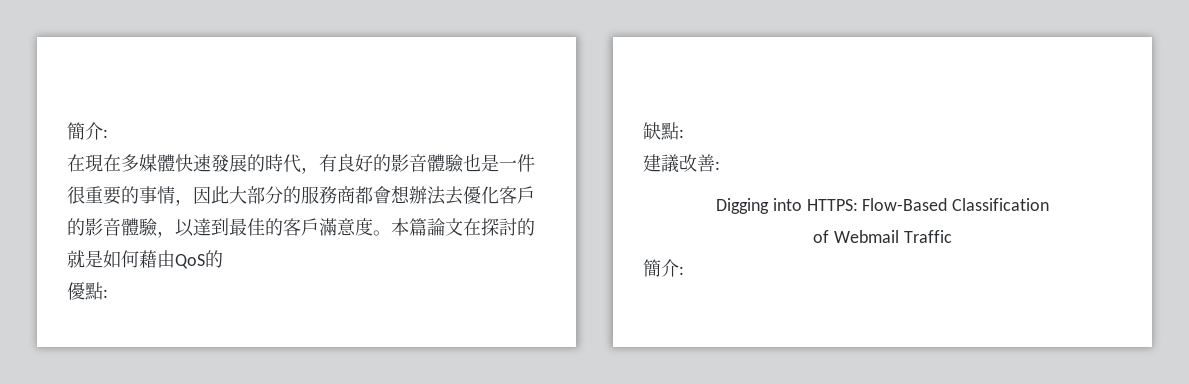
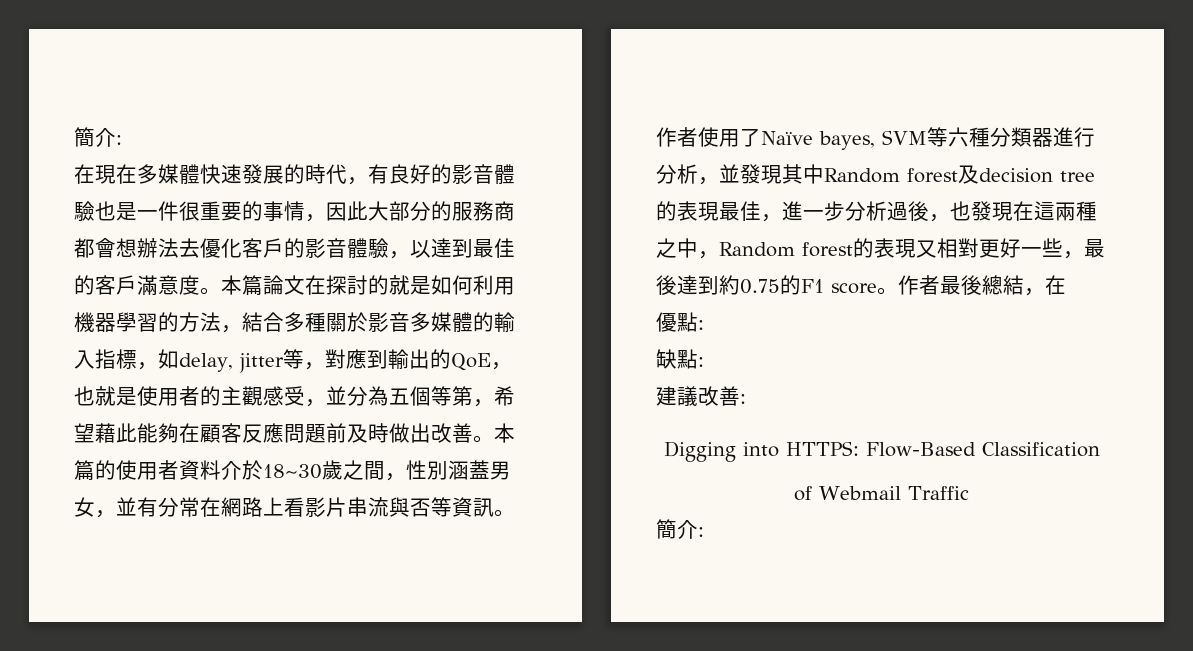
- 本篇論文在探討的就是如何藉由QoS的
+ 本篇論文在探討的就是如何利用機器學習的方法，結合多種關於影音多媒體的輸入指標，如delay, jitter等，對應到輸出的QoE，也就是使用者的主觀感受，並分為五個等第，希望藉此能夠在顧客反應問題前及時做出改善。本篇的使用者資料介於18~30歲之間，性別涵蓋男女，並有分常在網路上看影片串流與否等資訊。作者使用了Naïve bayes, SVM等六種分類器進行分析，並發現其中Random forest及decision tree的表現最佳，進一步分析過後，也發現在這兩種之中，Random forest的表現又相對更好一些，最後達到約0.75的F1 score。作者最後總結，在

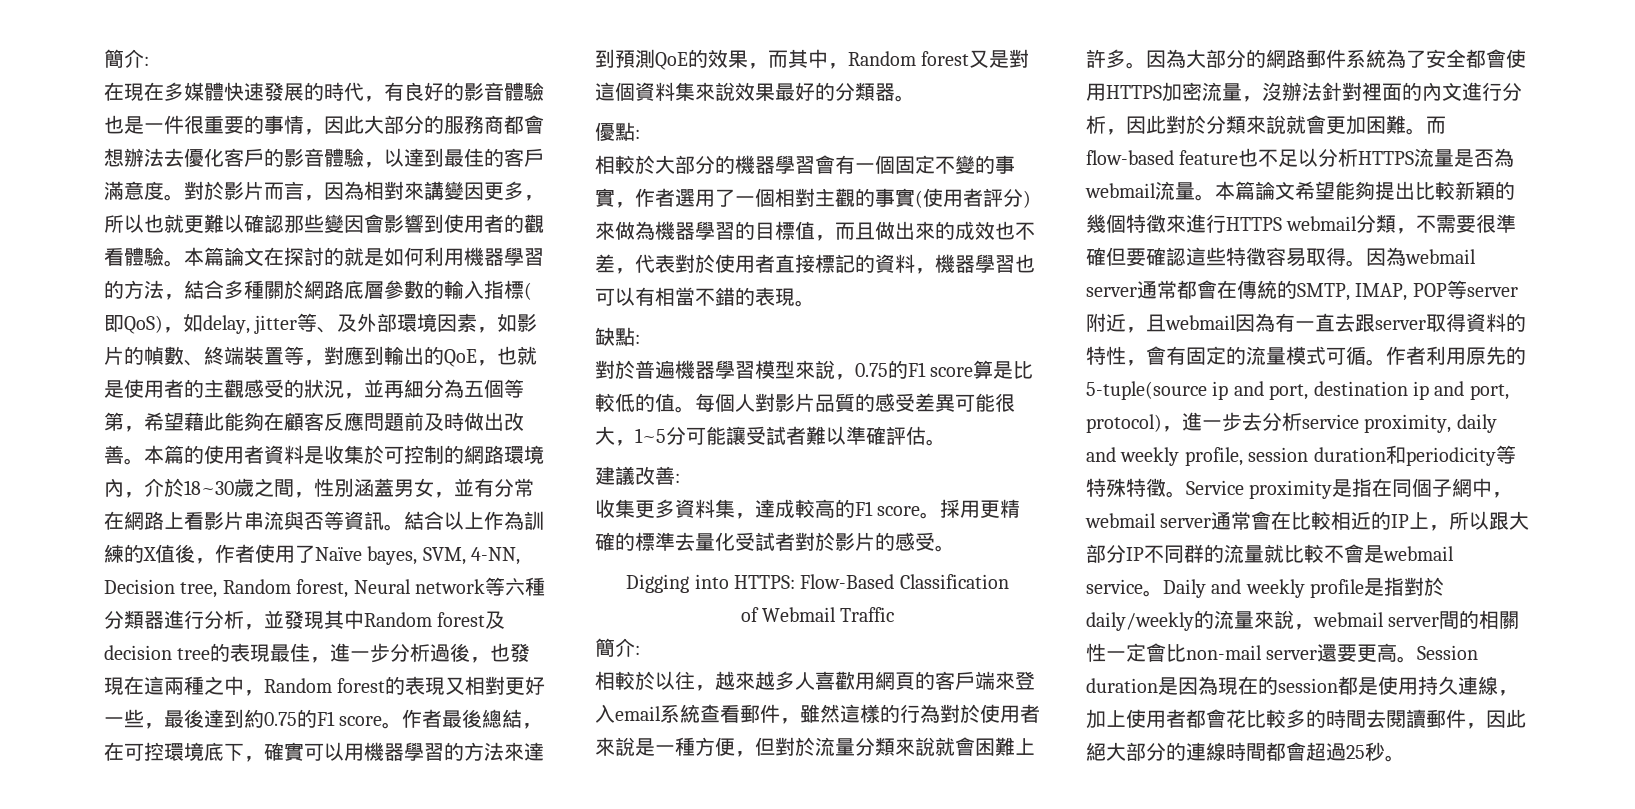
+ 對於影片而言，因為相對來講變因更多，所以也就更難以確認那些變因會影響到使用者的觀看體驗。
- 本篇論文在探討的就是如何利用機器學習的方法，結合多種關於影音多媒體的輸入指標，如delay, jitter等，對應到輸出的QoE，也就是使用者的主觀感受，並分為五個等第，希望藉此能夠在顧客反應問題前及時做出改善。
+ 本篇論文在探討的就是如何利用機器學習的方法，結合多種關於網路底層參數的輸入指標(即QoS)，如delay, jitter等、及外部環境因素，如影片的幀數、終端裝置等，對應到輸出的QoE，也就是使用者的主觀感受的狀況，並再細分為五個等第，希望藉此能夠在顧客反應問題前及時做出改善。
- 本篇的使用者資料介於18~30歲之間，性別涵蓋男女，並有分常在網路上看影片串流與否等資訊。
+ 本篇的使用者資料是收集於可控制的網路環境內，介於18~30歲之間，性別涵蓋男女，並有分常在網路上看影片串流與否等資訊。
- 作者使用了Naïve bayes, SVM等六種分類器進行分析，並發現其中Random forest及decision tree的表現最佳，進一步分析過後，也發現在這兩種之中，Random forest的表現又相對更好一些，最後達到約0.75的F1 score。
+ 結合以上作為訓練的X值後，作者使用了Naïve bayes, SVM, 4-NN, Decision tree, Random forest, Neural network等六種分類器進行分析，並發現其中Random forest及decision tree的表現最佳，進一步分析過後，也發現在這兩種之中，Random forest的表現又相對更好一些，最後達到約0.75的F1 score。
- 作者最後總結，在
+ 作者最後總結，在可控環境底下，確實可以用機器學習的方法來達到預測QoE的效果，而其中，Random forest又是對這個資料集來說效果最好的分類器。
  優點:
+ 相較於大部分的機器學習會有一個固定不變的事實，作者選用了一個相對主觀的事實(使用者評分)來做為機器學習的目標值，而且做出來的成效也不差，代表對於使用者直接標記的資料，機器學習也可以有相當不錯的表現。
  缺點:
+ 對於普遍機器學習模型來說，0.75的F1 score算是比較低的值。每個人對影片品質的感受差異可能很大，1~5分可能讓受試者難以準確評估。
  建議改善:
+ 收集更多資料集，達成較高的F1 score。採用更精確的標準去量化受試者對於影片的感受。
+ 相較於以往，越來越多人喜歡用網頁的客戶端來登入email系統查看郵件，雖然這樣的行為對於使用者來說是一種方便，但對於流量分類來說就會困難上許多。因為大部分的網路郵件系統為了安全都會使用HTTPS加密流量，沒辦法針對裡面的內文進行分析，因此對於分類來說就會更加困難。而flow-based feature也不足以分析HTTPS流量是否為webmail流量。本篇論文希望能夠提出比較新穎的幾個特徵來進行HTTPS webmail分類，不需要很準確但要確認這些特徵容易取得。因為webmail server通常都會在傳統的SMTP, IMAP, POP等server附近，且webmail因為有一直去跟server取得資料的特性，會有固定的流量模式可循。作者利用原先的5-tuple(source ip and port, destination ip and port, protocol)，進一步去分析service proximity, daily and weekly profile, session duration和periodicity等特殊特徵。Service proximity是指在同個子網中，webmail server通常會在比較相近的IP上，所以跟大部分IP不同群的流量就比較不會是webmail service。Daily and weekly profile是指對於daily/weekly的流量來說，webmail server間的相關性一定會比non-mail server還要更高。Session duration是因為現在的session都是使用持久連線，加上使用者都會花比較多的時間去閱讀郵件，因此絕大部分的連線時間都會超過25秒。

